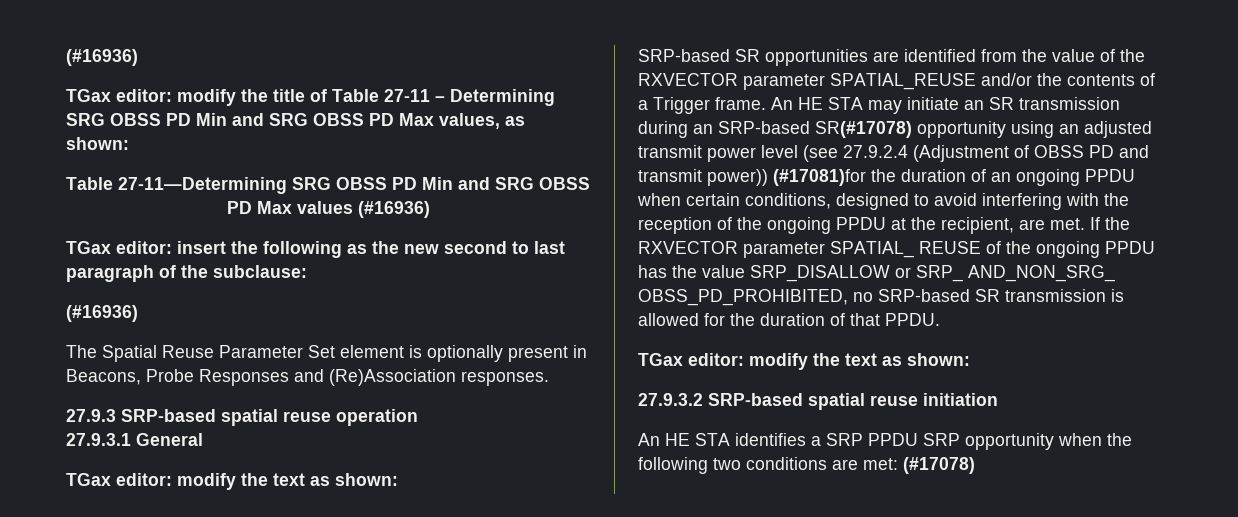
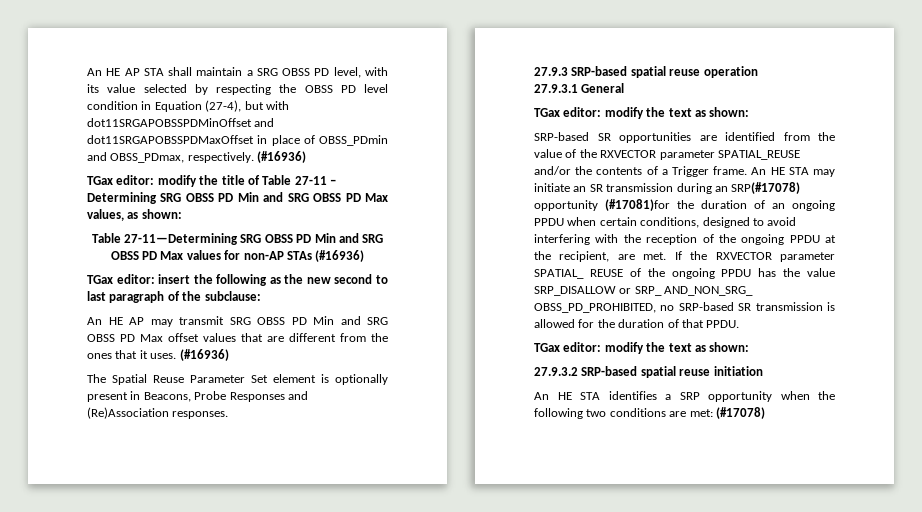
+ An HE AP STA shall maintain a SRG OBSS PD level, with its value selected by respecting the OBSS PD level condition in Equation (27-4), but with dot11SRGAPOBSSPDMinOffset and dot11SRGAPOBSSPDMaxOffset in place of OBSS_PDmin and OBSS_PDmax, respectively.
- Table 27-11—Determining SRG OBSS PD Min and SRG OBSS PD Max values (#16936)
+ Table 27-11—Determining SRG OBSS PD Min and SRG OBSS PD Max values for non-AP STAs (#16936)
+ An HE AP may transmit SRG OBSS PD Min and SRG OBSS PD Max offset values that are different from the ones that it uses.
- An HE STA may initiate an SR transmission during an SRP-based SR(#17078) opportunity using an adjusted transmit power level (see 27.9.2.4 (Adjustment of OBSS PD and transmit power)) (#17081)for the duration of an ongoing PPDU when certain conditions, designed to avoid interfering with the reception of the ongoing PPDU at the recipient, are met.
+ An HE STA may initiate an SR transmission during an SRP(#17078) opportunity (#17081)for the duration of an ongoing PPDU when certain conditions, designed to avoid interfering with the reception of the ongoing PPDU at the recipient, are met.
- An HE STA identifies a SRP PPDU SRP opportunity when the following two conditions are met: (#17078)
+ An HE STA identifies a SRP opportunity when the following two conditions are met: (#17078)

